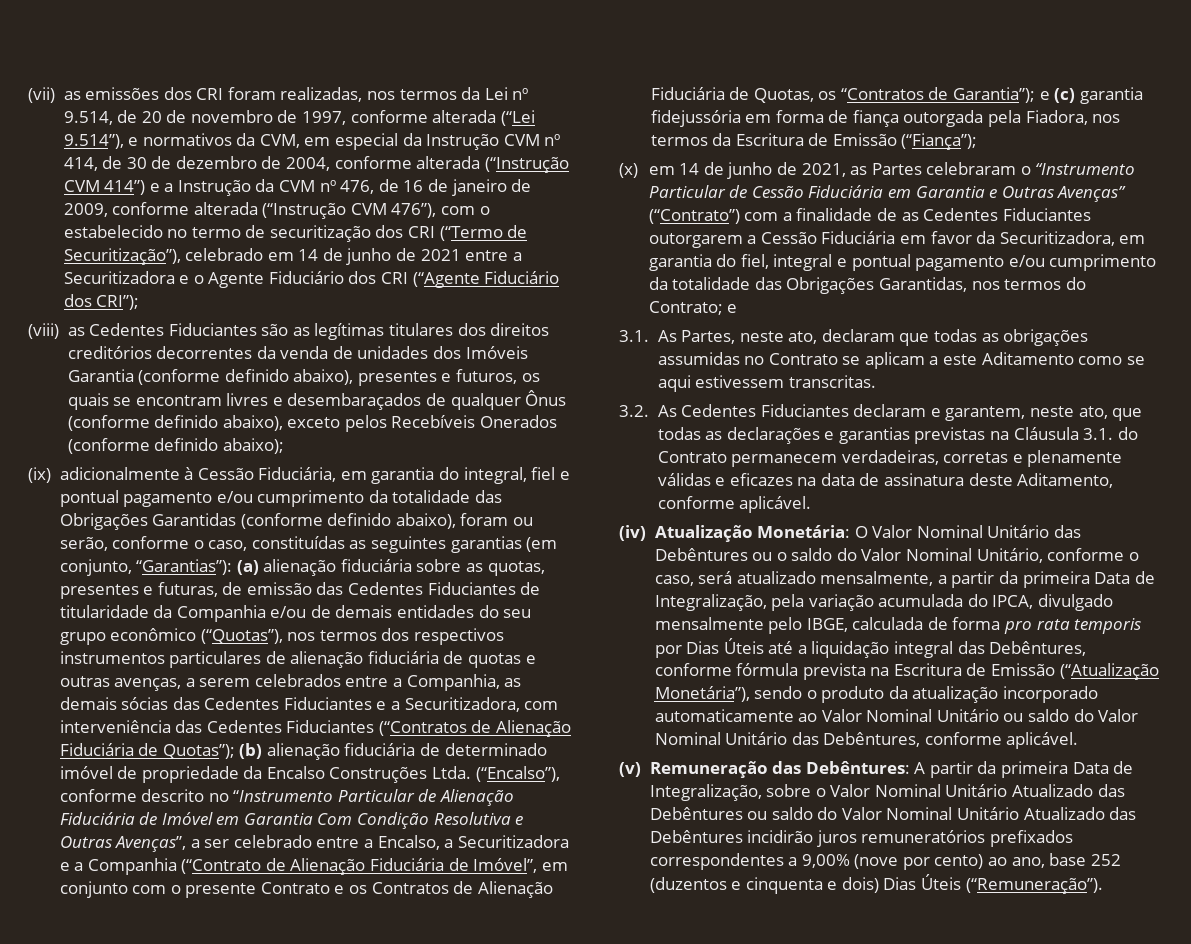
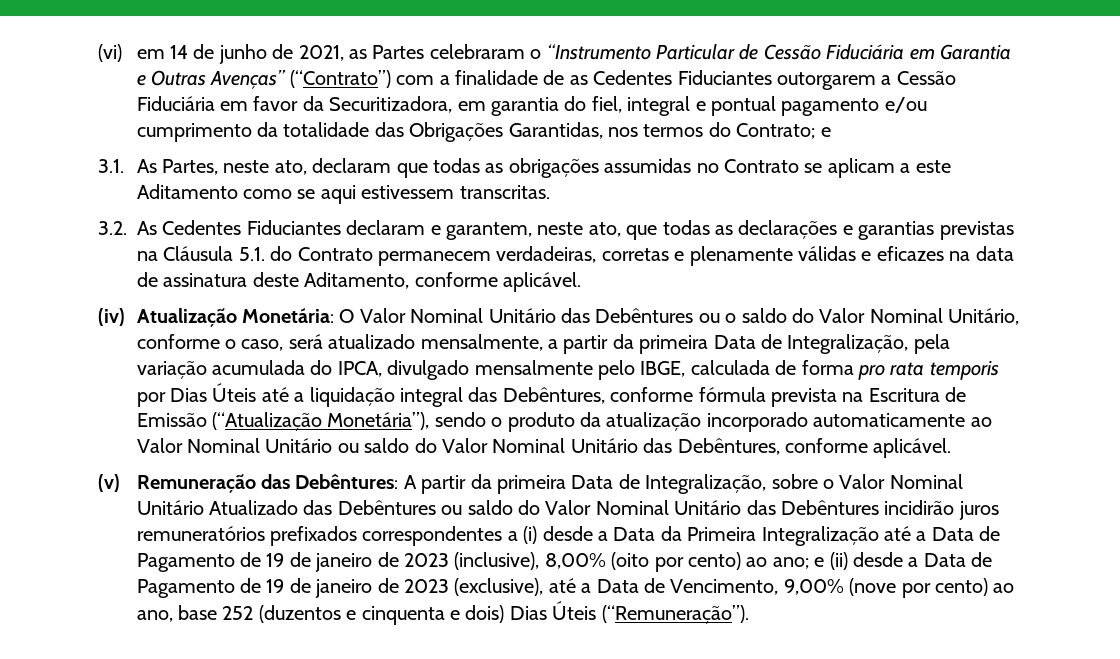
- (vii) as emissões dos CRI foram realizadas, nos termos da Lei nº 9.514, de 20 de novembro de 1997, conforme alterada (“Lei 9.514”), e normativos da CVM, em especial da Instrução CVM nº 414, de 30 de dezembro de 2004, conforme alterada (“Instrução CVM 414”) e a Instrução da CVM nº 476, de 16 de janeiro de 2009, conforme alterada (“Instrução CVM 476”), com o estabelecido no termo de securitização dos CRI (“Termo de Securitização”), celebrado em 14 de junho de 2021 entre a Securitizadora e o Agente Fiduciário dos CRI (“Agente Fiduciário dos CRI”);
- (viii) as Cedentes Fiduciantes são as legítimas titulares dos direitos creditórios decorrentes da venda de unidades dos Imóveis Garantia (conforme definido abaixo), presentes e futuros, os quais se encontram livres e desembaraçados de qualquer Ônus (conforme definido abaixo), exceto pelos Recebíveis Onerados (conforme definido abaixo);
- (ix) adicionalmente à Cessão Fiduciária, em garantia do integral, fiel e pontual pagamento e/ou cumprimento da totalidade das Obrigações Garantidas (conforme definido abaixo), foram ou serão, conforme o caso, constituídas as seguintes garantias (em conjunto, “Garantias”): (a) alienação fiduciária sobre as quotas, presentes e futuras, de emissão das Cedentes Fiduciantes de titularidade da Companhia e/ou de demais entidades do seu grupo econômico (“Quotas”), nos termos dos respectivos instrumentos particulares de alienação fiduciária de quotas e outras avenças, a serem celebrados entre a Companhia, as demais sócias das Cedentes Fiduciantes e a Securitizadora, com interveniência das Cedentes Fiduciantes (“Contratos de Alienação Fiduciária de Quotas”); (b) alienação fiduciária de determinado imóvel de propriedade da Encalso Construções Ltda. (“Encalso”), conforme descrito no “Instrumento Particular de Alienação Fiduciária de Imóvel em Garantia Com Condição Resolutiva e Outras Avenças”, a ser celebrado entre a Encalso, a Securitizadora e a Companhia (“Contrato de Alienação Fiduciária de Imóvel”, em conjunto com o presente Contrato e os Contratos de Alienação Fiduciária de Quotas, os “Contratos de Garantia”); e (c) garantia fidejussória em forma de fiança outorgada pela Fiadora, nos termos da Escritura de Emissão (“Fiança”);
- (x) em 14 de junho de 2021, as Partes celebraram o “Instrumento Particular de Cessão Fiduciária em Garantia e Outras Avenças” (“Contrato”) com a finalidade de as Cedentes Fiduciantes outorgarem a Cessão Fiduciária em favor da Securitizadora, em garantia do fiel, integral e pontual pagamento e/ou cumprimento da totalidade das Obrigações Garantidas, nos termos do Contrato; e
+ (vi) em 14 de junho de 2021, as Partes celebraram o “Instrumento Particular de Cessão Fiduciária em Garantia e Outras Avenças” (“Contrato”) com a finalidade de as Cedentes Fiduciantes outorgarem a Cessão Fiduciária em favor da Securitizadora, em garantia do fiel, integral e pontual pagamento e/ou cumprimento da totalidade das Obrigações Garantidas, nos termos do Contrato; e
- 3.2. As Cedentes Fiduciantes declaram e garantem, neste ato, que todas as declarações e garantias previstas na Cláusula 3.1. do Contrato permanecem verdadeiras, corretas e plenamente válidas e eficazes na data de assinatura deste Aditamento, conforme aplicável.
+ 3.2. As Cedentes Fiduciantes declaram e garantem, neste ato, que todas as declarações e garantias previstas na Cláusula 5.1. do Contrato permanecem verdadeiras, corretas e plenamente válidas e eficazes na data de assinatura deste Aditamento, conforme aplicável.
- (v) Remuneração das Debêntures: A partir da primeira Data de Integralização, sobre o Valor Nominal Unitário Atualizado das Debêntures ou saldo do Valor Nominal Unitário Atualizado das Debêntures incidirão juros remuneratórios prefixados correspondentes a 9,00% (nove por cento) ao ano, base 252 (duzentos e cinquenta e dois) Dias Úteis (“Remuneração”).
+ (v) Remuneração das Debêntures: A partir da primeira Data de Integralização, sobre o Valor Nominal Unitário Atualizado das Debêntures ou saldo do Valor Nominal Unitário das Debêntures incidirão juros remuneratórios prefixados correspondentes a (i) desde a Data da Primeira Integralização até a Data de Pagamento de 19 de janeiro de 2023 (inclusive), 8,00% (oito por cento) ao ano; e (ii) desde a Data de Pagamento de 19 de janeiro de 2023 (exclusive), até a Data de Vencimento, 9,00% (nove por cento) ao ano, base 252 (duzentos e cinquenta e dois) Dias Úteis (“Remuneração”).

